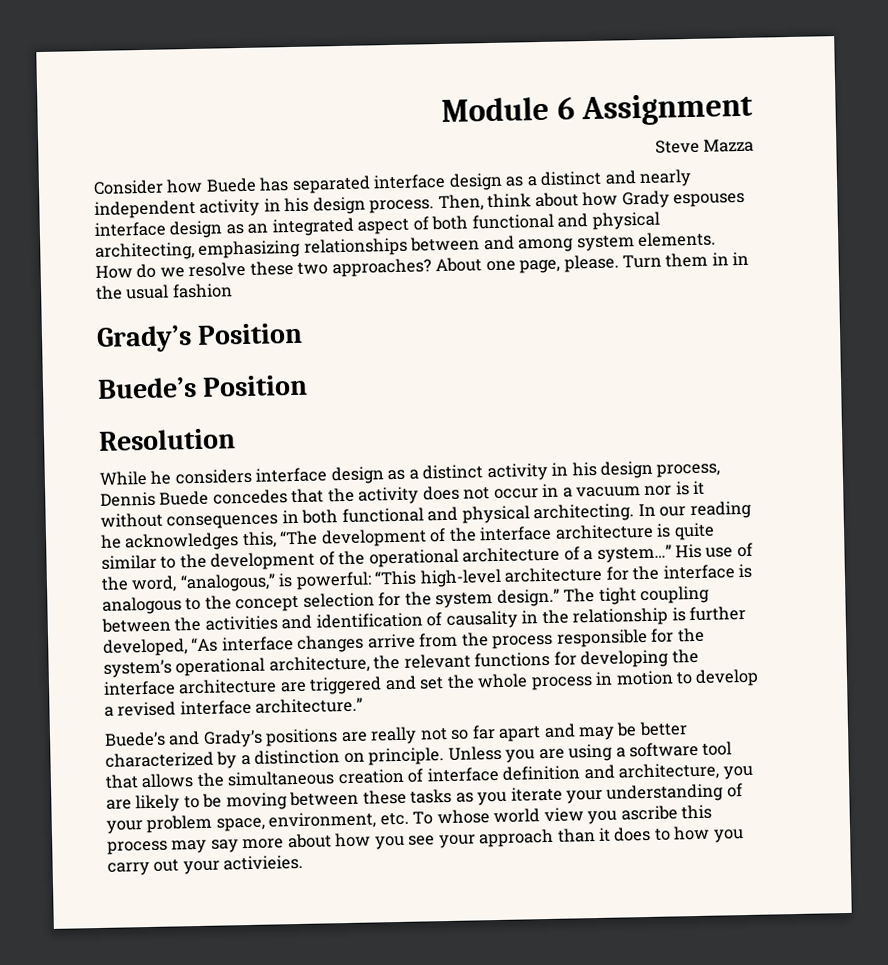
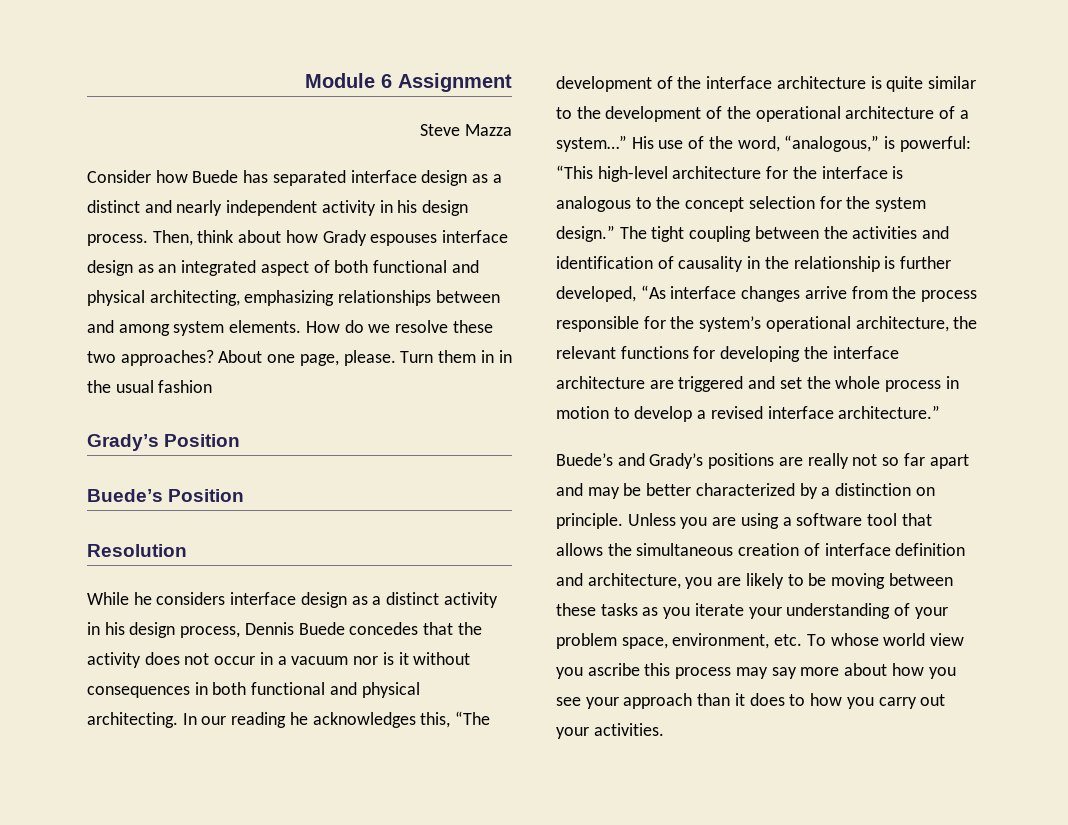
- Unless you are using a software tool that allows the simultaneous creation of interface definition and architecture, you are likely to be moving between these tasks as you iterate your understanding of your problem space, environment, etc. To whose world view you ascribe this process may say more about how you see your approach than it does to how you carry out your activieies.
+ Unless you are using a software tool that allows the simultaneous creation of interface definition and architecture, you are likely to be moving between these tasks as you iterate your understanding of your problem space, environment, etc. To whose world view you ascribe this process may say more about how you see your approach than it does to how you carry out your activities.

